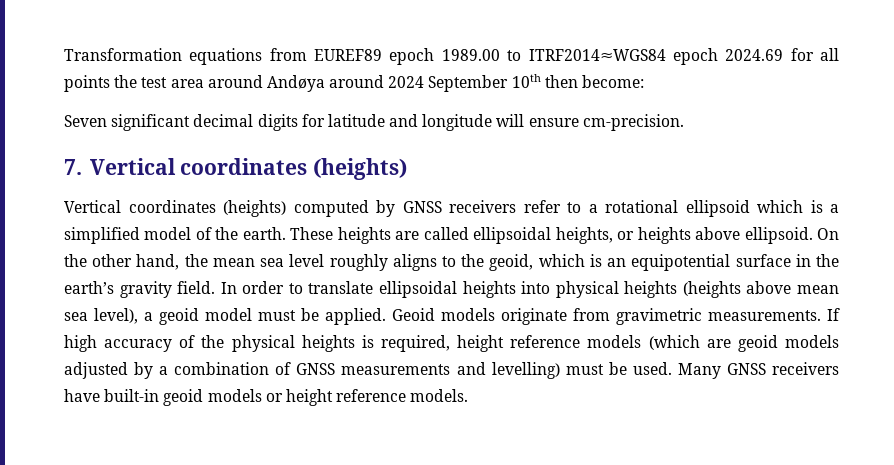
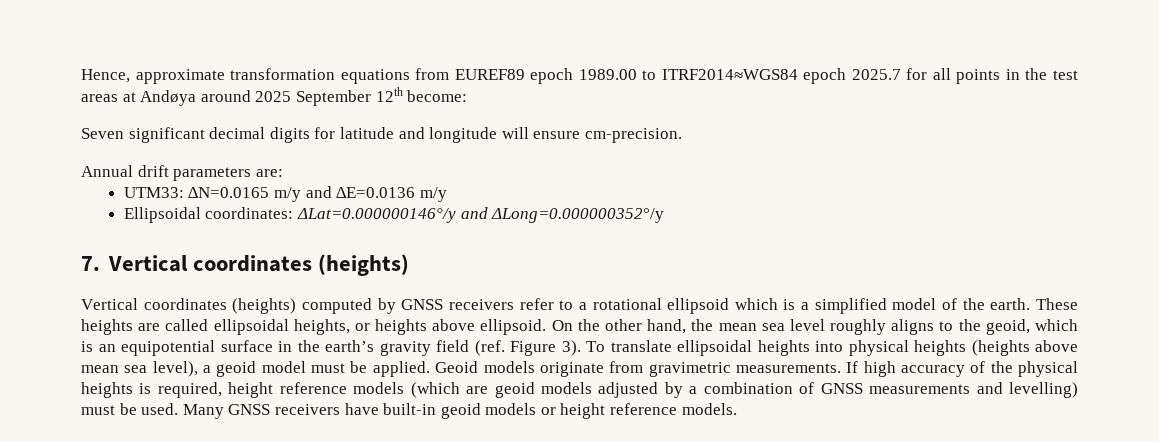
- Transformation equations from EUREF89 epoch 1989.00 to ITRF2014≈WGS84 epoch 2024.69 for all points the test area around Andøya around 2024 September 10th then become:
+ Hence, approximate transformation equations from EUREF89 epoch 1989.00 to ITRF2014≈WGS84 epoch 2025.7 for all points in the test areas at Andøya around 2025 September 12th become:
+ Annual drift parameters are:
+ UTM33: ∆N=0.0165 m/y and ∆E=0.0136 m/y
+ Ellipsoidal coordinates: ΔLat=0.000000146°/y and ΔLong=0.000000352°/y
- On the other hand, the mean sea level roughly aligns to the geoid, which is an equipotential surface in the earth’s gravity field. In order to translate ellipsoidal heights into physical heights (heights above mean sea level), a geoid model must be applied.
+ On the other hand, the mean sea level roughly aligns to the geoid, which is an equipotential surface in the earth’s gravity field (ref. Figure 3). To translate ellipsoidal heights into physical heights (heights above mean sea level), a geoid model must be applied.

